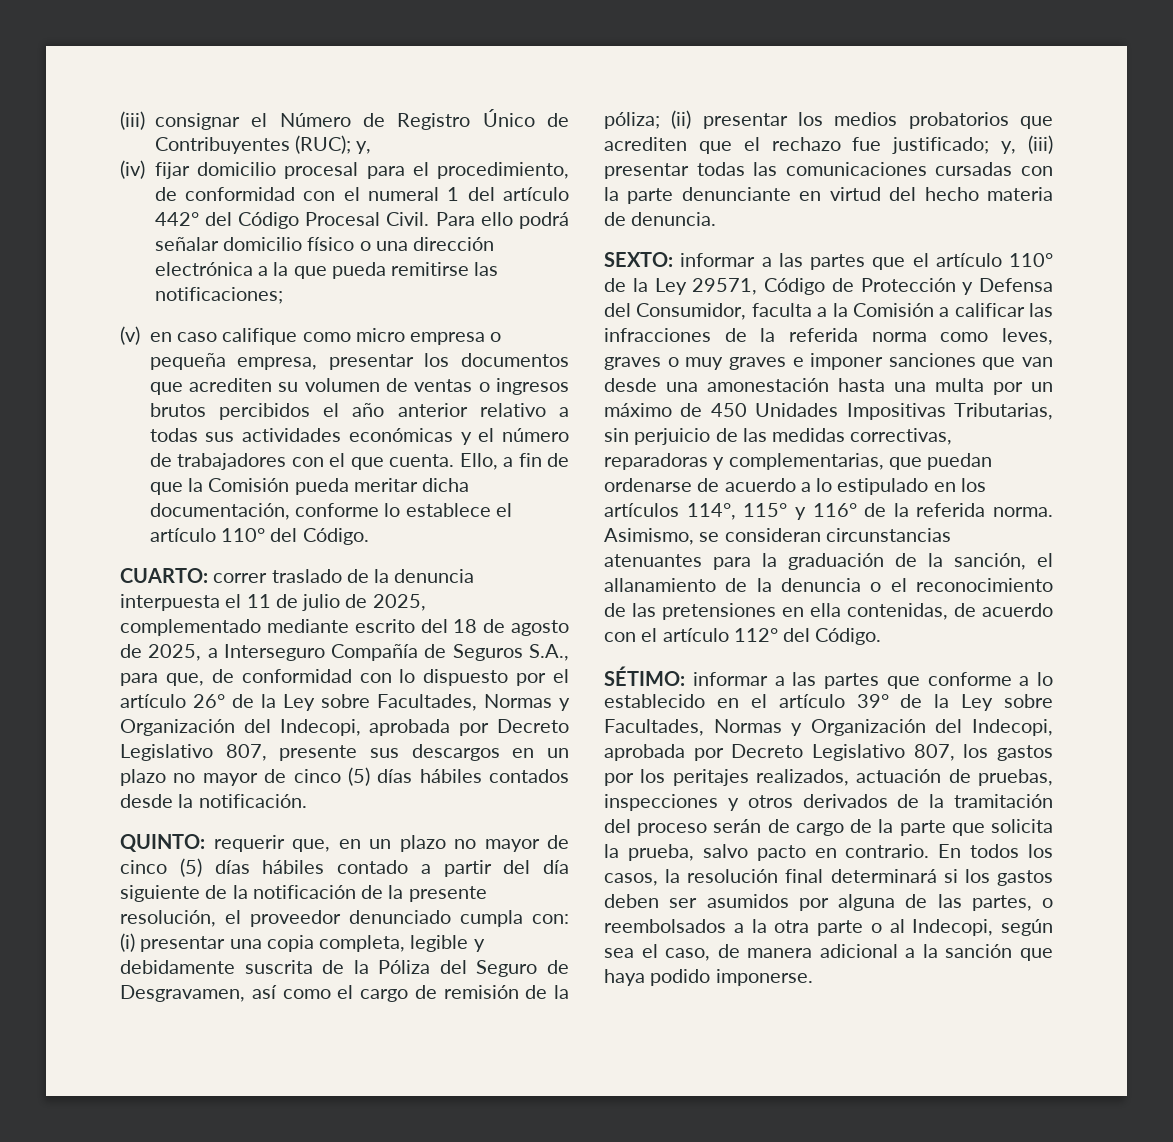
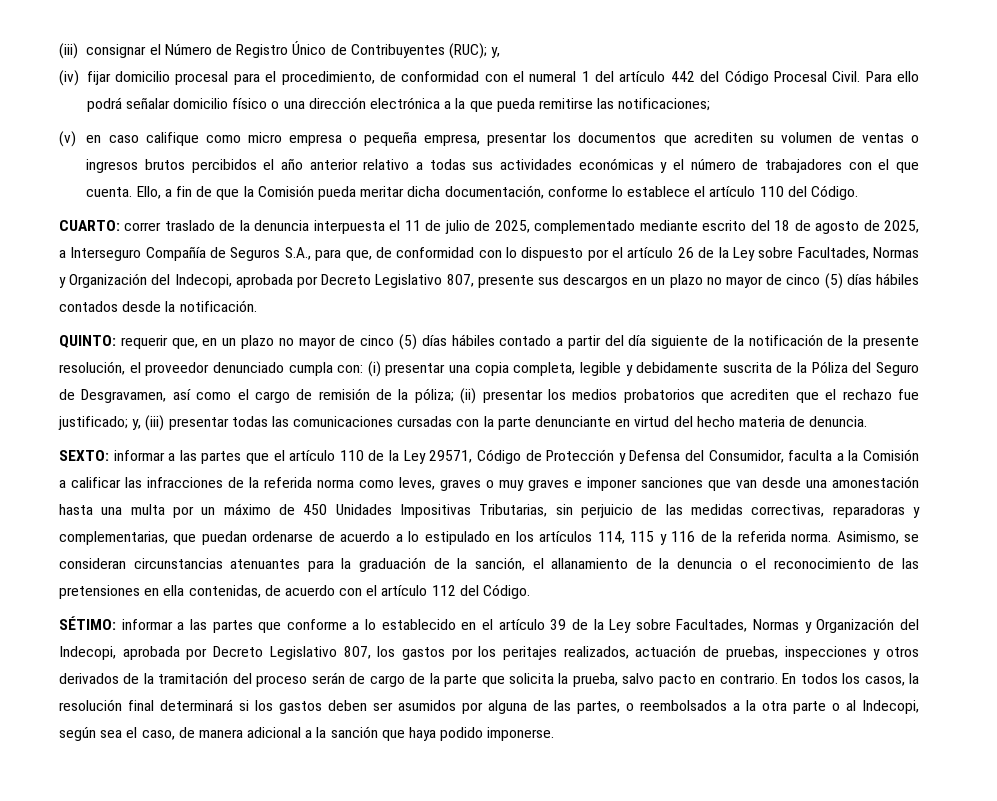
- (iv) fijar domicilio procesal para el procedimiento, de conformidad con el numeral 1 del artículo 442° del Código Procesal Civil.
+ (iv) fijar domicilio procesal para el procedimiento, de conformidad con el numeral 1 del artículo 442 del Código Procesal Civil.
- Ello, a fin de que la Comisión pueda meritar dicha documentación, conforme lo establece el artículo 110° del Código.
+ Ello, a fin de que la Comisión pueda meritar dicha documentación, conforme lo establece el artículo 110 del Código.
- correr traslado de la denuncia interpuesta el 11 de julio de 2025, complementado mediante escrito del 18 de agosto de 2025, a Interseguro Compañía de Seguros S.A., para que, de conformidad con lo dispuesto por el artículo 26° de la Ley sobre Facultades, Normas y Organización del Indecopi, aprobada por Decreto Legislativo 807, presente sus descargos en un plazo no mayor de cinco (5) días hábiles contados desde la notificación.
+ correr traslado de la denuncia interpuesta el 11 de julio de 2025, complementado mediante escrito del 18 de agosto de 2025, a Interseguro Compañía de Seguros S.A., para que, de conformidad con lo dispuesto por el artículo 26 de la Ley sobre Facultades, Normas y Organización del Indecopi, aprobada por Decreto Legislativo 807, presente sus descargos en un plazo no mayor de cinco (5) días hábiles contados desde la notificación.
- informar a las partes que el artículo 110° de la Ley 29571, Código de Protección y Defensa del Consumidor, faculta a la Comisión a calificar las infracciones de la referida norma como leves, graves o muy graves e imponer sanciones que van desde una amonestación hasta una multa por un máximo de 450 Unidades Impositivas Tributarias, sin perjuicio de las medidas correctivas, reparadoras y complementarias, que puedan ordenarse de acuerdo a lo estipulado en los artículos 114°, 115° y 116° de la referida norma.
+ informar a las partes que el artículo 110 de la Ley 29571, Código de Protección y Defensa del Consumidor, faculta a la Comisión a calificar las infracciones de la referida norma como leves, graves o muy graves e imponer sanciones que van desde una amonestación hasta una multa por un máximo de 450 Unidades Impositivas Tributarias, sin perjuicio de las medidas correctivas, reparadoras y complementarias, que puedan ordenarse de acuerdo a lo estipulado en los artículos 114, 115 y 116 de la referida norma.
- Asimismo, se consideran circunstancias atenuantes para la graduación de la sanción, el allanamiento de la denuncia o el reconocimiento de las pretensiones en ella contenidas, de acuerdo con el artículo 112° del Código.
+ Asimismo, se consideran circunstancias atenuantes para la graduación de la sanción, el allanamiento de la denuncia o el reconocimiento de las pretensiones en ella contenidas, de acuerdo con el artículo 112 del Código.
- SÉTIMO: informar a las partes que conforme a lo establecido en el artículo 39° de la Ley sobre Facultades, Normas y Organización del Indecopi, aprobada por Decreto Legislativo 807, los gastos por los peritajes realizados, actuación de pruebas, inspecciones y otros derivados de la tramitación del proceso serán de cargo de la parte que solicita la prueba, salvo pacto en contrario.
+ SÉTIMO: informar a las partes que conforme a lo establecido en el artículo 39 de la Ley sobre Facultades, Normas y Organización del Indecopi, aprobada por Decreto Legislativo 807, los gastos por los peritajes realizados, actuación de pruebas, inspecciones y otros derivados de la tramitación del proceso serán de cargo de la parte que solicita la prueba, salvo pacto en contrario.

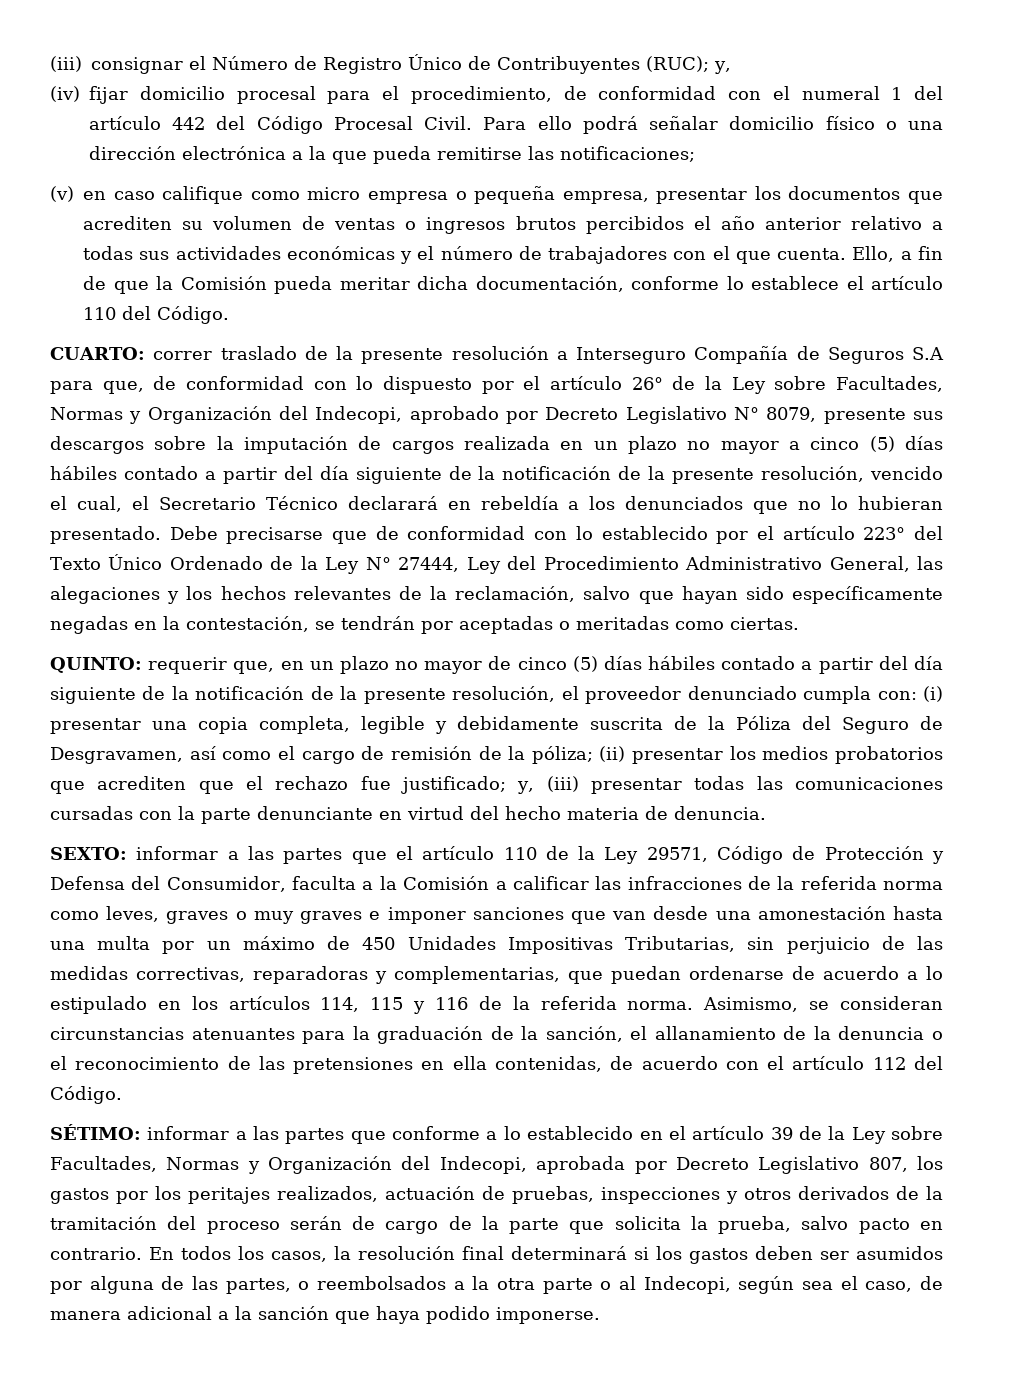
- CUARTO: correr traslado de la denuncia interpuesta el 11 de julio de 2025, complementado mediante escrito del 18 de agosto de 2025, a Interseguro Compañía de Seguros S.A., para que, de conformidad con lo dispuesto por el artículo 26 de la Ley sobre Facultades, Normas y Organización del Indecopi, aprobada por Decreto Legislativo 807, presente sus descargos en un plazo no mayor de cinco (5) días hábiles contados desde la notificación.
+ CUARTO: correr traslado de la presente resolución a Interseguro Compañía de Seguros S.A para que, de conformidad con lo dispuesto por el artículo 26° de la Ley sobre Facultades, Normas y Organización del Indecopi, aprobado por Decreto Legislativo N° 8079, presente sus descargos sobre la imputación de cargos realizada en un plazo no mayor a cinco (5) días hábiles contado a partir del día siguiente de la notificación de la presente resolución, vencido el cual, el Secretario Técnico declarará en rebeldía a los denunciados que no lo hubieran presentado. Debe precisarse que de conformidad con lo establecido por el artículo 223° del Texto Único Ordenado de la Ley N° 27444, Ley del Procedimiento Administrativo General, las alegaciones y los hechos relevantes de la reclamación, salvo que hayan sido específicamente negadas en la contestación, se tendrán por aceptadas o meritadas como ciertas.

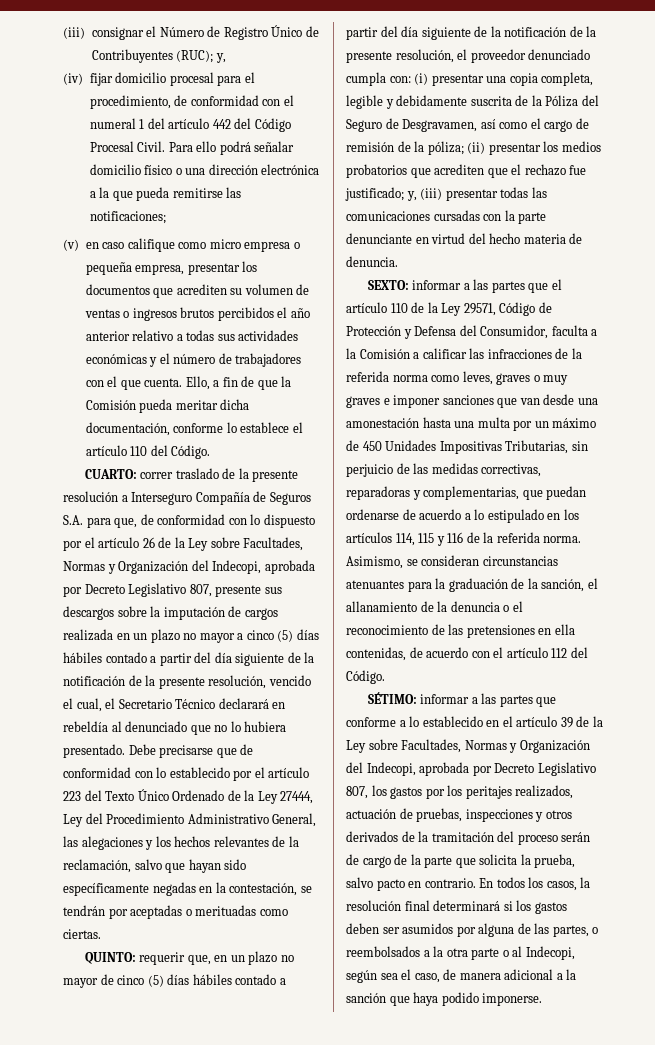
- correr traslado de la presente resolución a Interseguro Compañía de Seguros S.A para que, de conformidad con lo dispuesto por el artículo 26° de la Ley sobre Facultades, Normas y Organización del Indecopi, aprobado por Decreto Legislativo N° 8079, presente sus descargos sobre la imputación de cargos realizada en un plazo no mayor a cinco (5) días hábiles contado a partir del día siguiente de la notificación de la presente resolución, vencido el cual, el Secretario Técnico declarará en rebeldía a los denunciados que no lo hubieran presentado.
+ correr traslado de la presente resolución a Interseguro Compañía de Seguros S.A. para que, de conformidad con lo dispuesto por el artículo 26 de la Ley sobre Facultades, Normas y Organización del Indecopi, aprobada por Decreto Legislativo 807, presente sus descargos sobre la imputación de cargos realizada en un plazo no mayor a cinco (5) días hábiles contado a partir del día siguiente de la notificación de la presente resolución, vencido el cual, el Secretario Técnico declarará en rebeldía al denunciado que no lo hubiera presentado.
- Debe precisarse que de conformidad con lo establecido por el artículo 223° del Texto Único Ordenado de la Ley N° 27444, Ley del Procedimiento Administrativo General, las alegaciones y los hechos relevantes de la reclamación, salvo que hayan sido específicamente negadas en la contestación, se tendrán por aceptadas o meritadas como ciertas.
+ Debe precisarse que de conformidad con lo establecido por el artículo 223 del Texto Único Ordenado de la Ley 27444, Ley del Procedimiento Administrativo General, las alegaciones y los hechos relevantes de la reclamación, salvo que hayan sido específicamente negadas en la contestación, se tendrán por aceptadas o merituadas como ciertas.

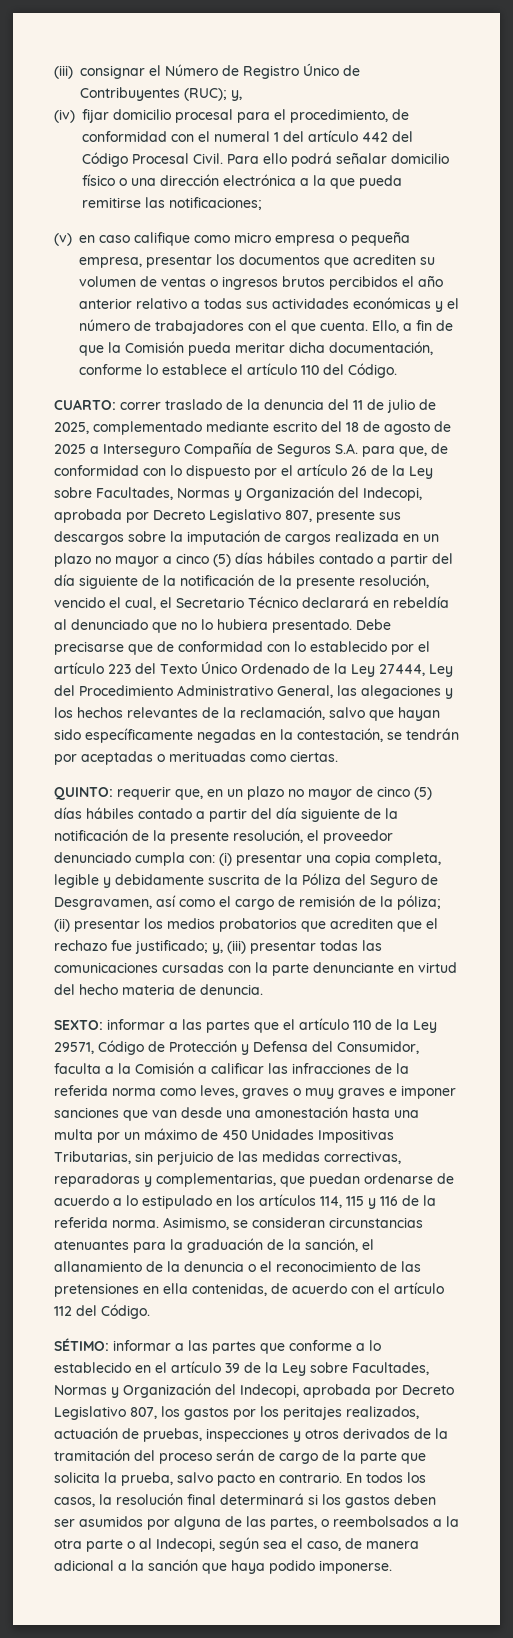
- correr traslado de la presente resolución a Interseguro Compañía de Seguros S.A. para que, de conformidad con lo dispuesto por el artículo 26 de la Ley sobre Facultades, Normas y Organización del Indecopi, aprobada por Decreto Legislativo 807, presente sus descargos sobre la imputación de cargos realizada en un plazo no mayor a cinco (5) días hábiles contado a partir del día siguiente de la notificación de la presente resolución, vencido el cual, el Secretario Técnico declarará en rebeldía al denunciado que no lo hubiera presentado.
+ correr traslado de la denuncia del 11 de julio de 2025, complementado mediante escrito del 18 de agosto de 2025 a Interseguro Compañía de Seguros S.A. para que, de conformidad con lo dispuesto por el artículo 26 de la Ley sobre Facultades, Normas y Organización del Indecopi, aprobada por Decreto Legislativo 807, presente sus descargos sobre la imputación de cargos realizada en un plazo no mayor a cinco (5) días hábiles contado a partir del día siguiente de la notificación de la presente resolución, vencido el cual, el Secretario Técnico declarará en rebeldía al denunciado que no lo hubiera presentado.

